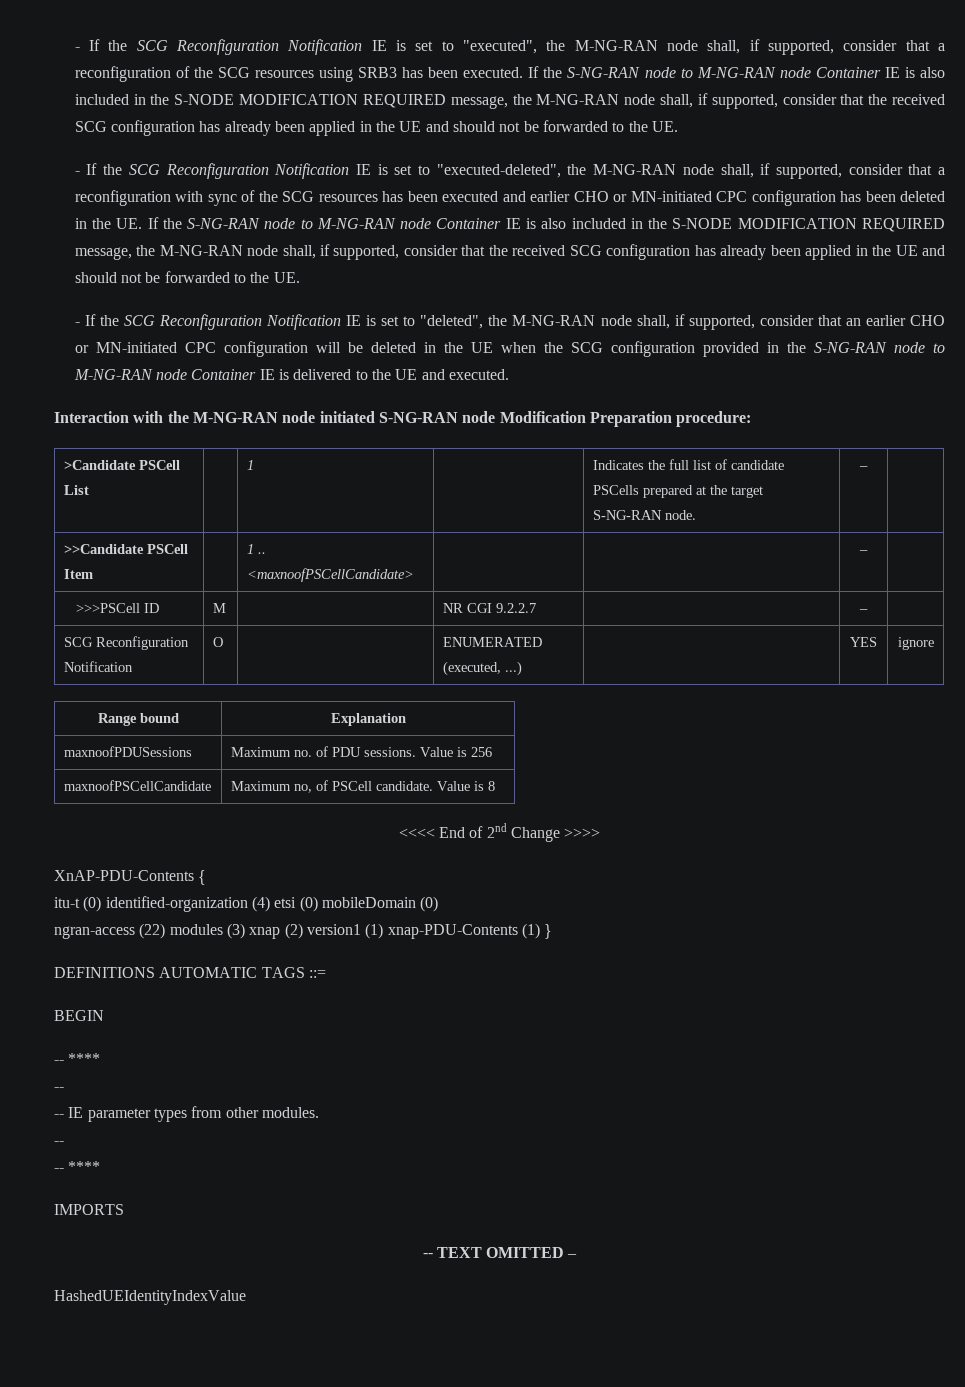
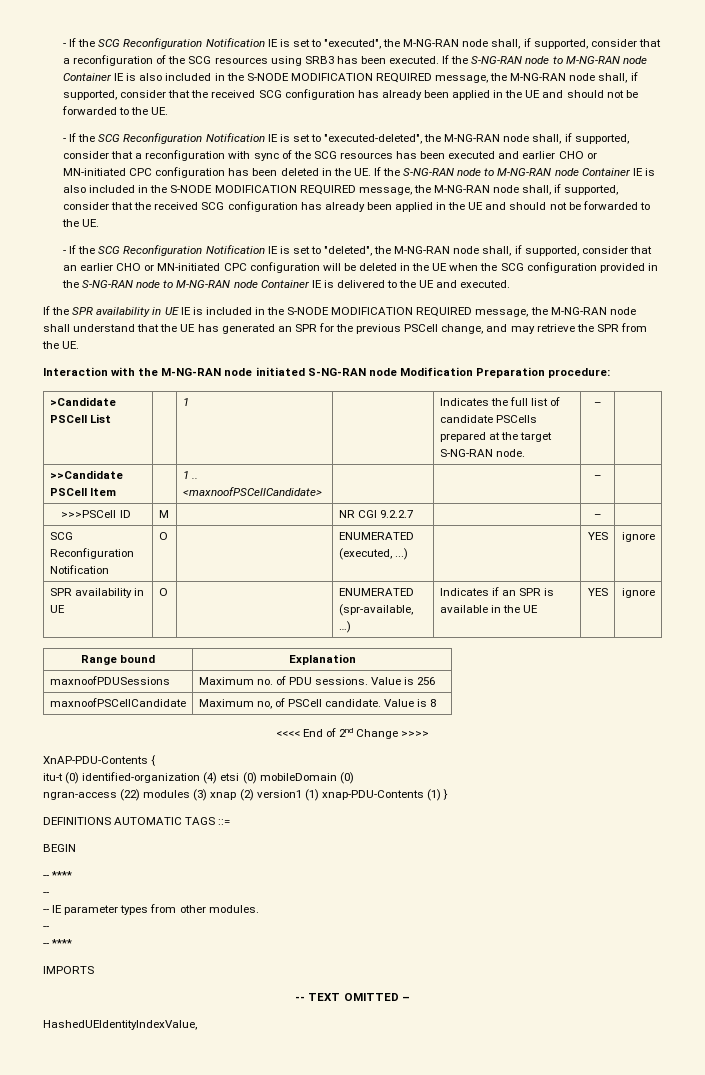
+ If the SPR availability in UE IE is included in the S-NODE MODIFICATION REQUIRED message, the M-NG-RAN node shall understand that the UE has generated an SPR for the previous PSCell change, and may retrieve the SPR from the UE.
+ SPR availability in UE | O | | ENUMERATED (spr-available, …) | Indicates if an SPR is available in the UE | YES | ignore
- HashedUEIdentityIndexValue
+ HashedUEIdentityIndexValue,

